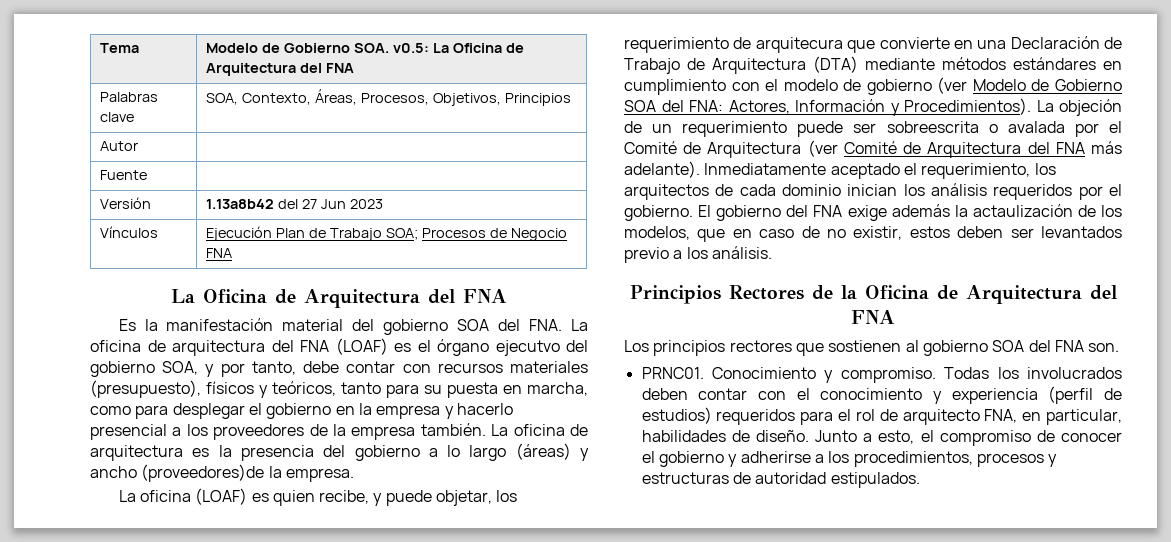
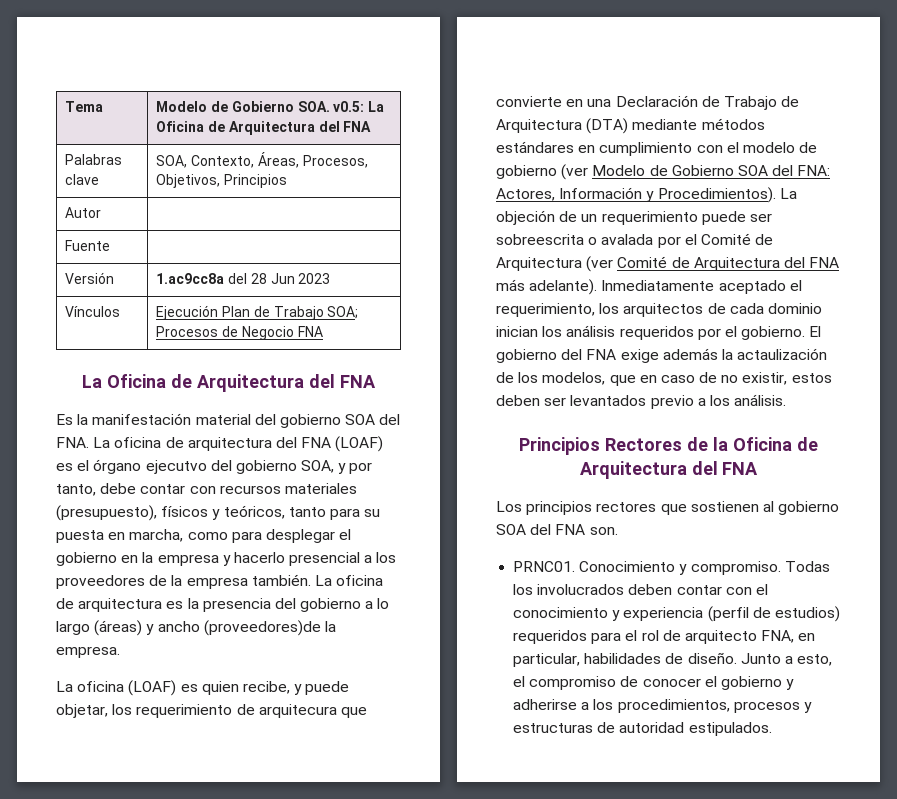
- Versión | 1.13a8b42 del 27 Jun 2023
+ Versión | 1.ac9cc8a del 28 Jun 2023

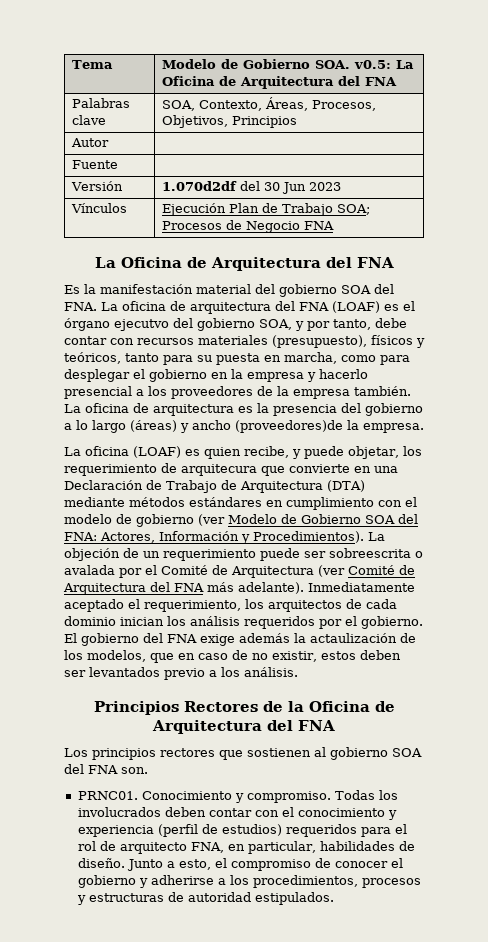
- Versión | 1.ac9cc8a del 28 Jun 2023
+ Versión | 1.070d2df del 30 Jun 2023

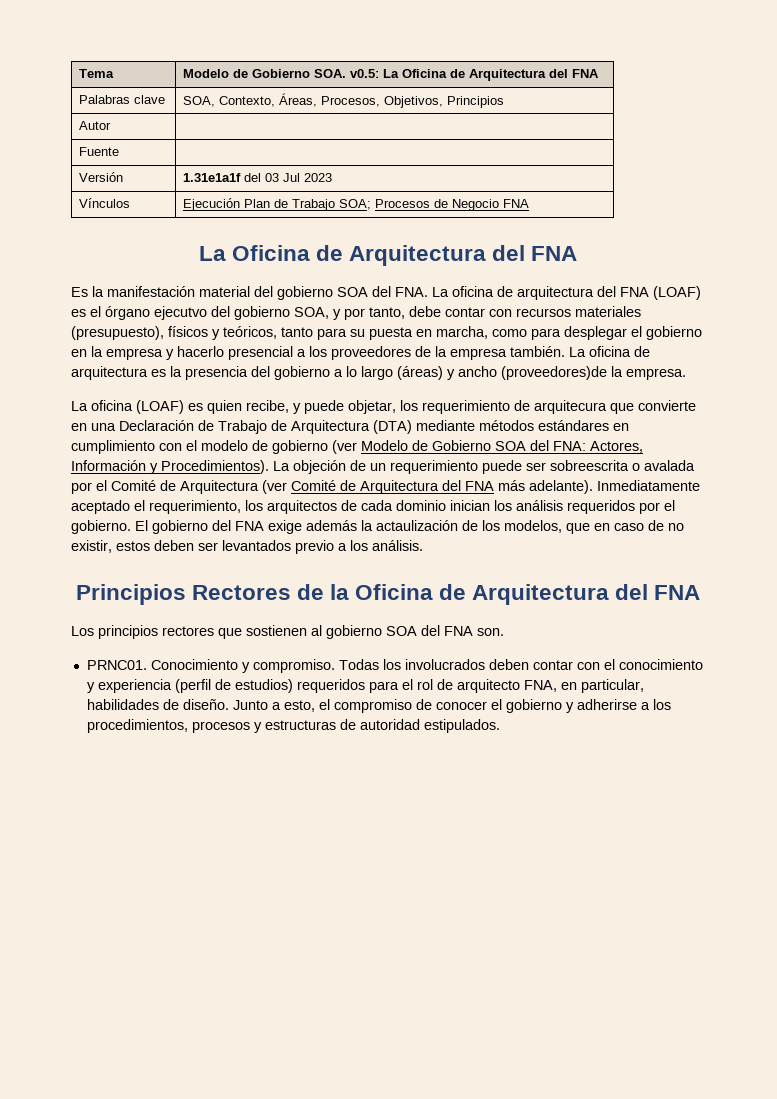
- Versión | 1.070d2df del 30 Jun 2023
+ Versión | 1.31e1a1f del 03 Jul 2023

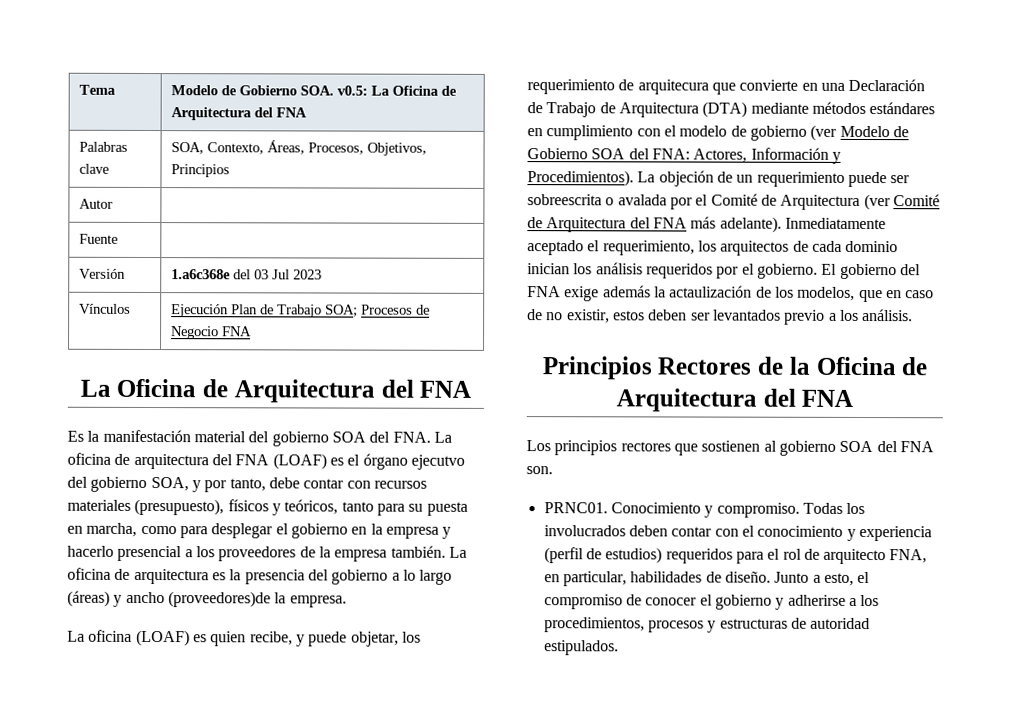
- Versión | 1.31e1a1f del 03 Jul 2023
+ Versión | 1.a6c368e del 03 Jul 2023

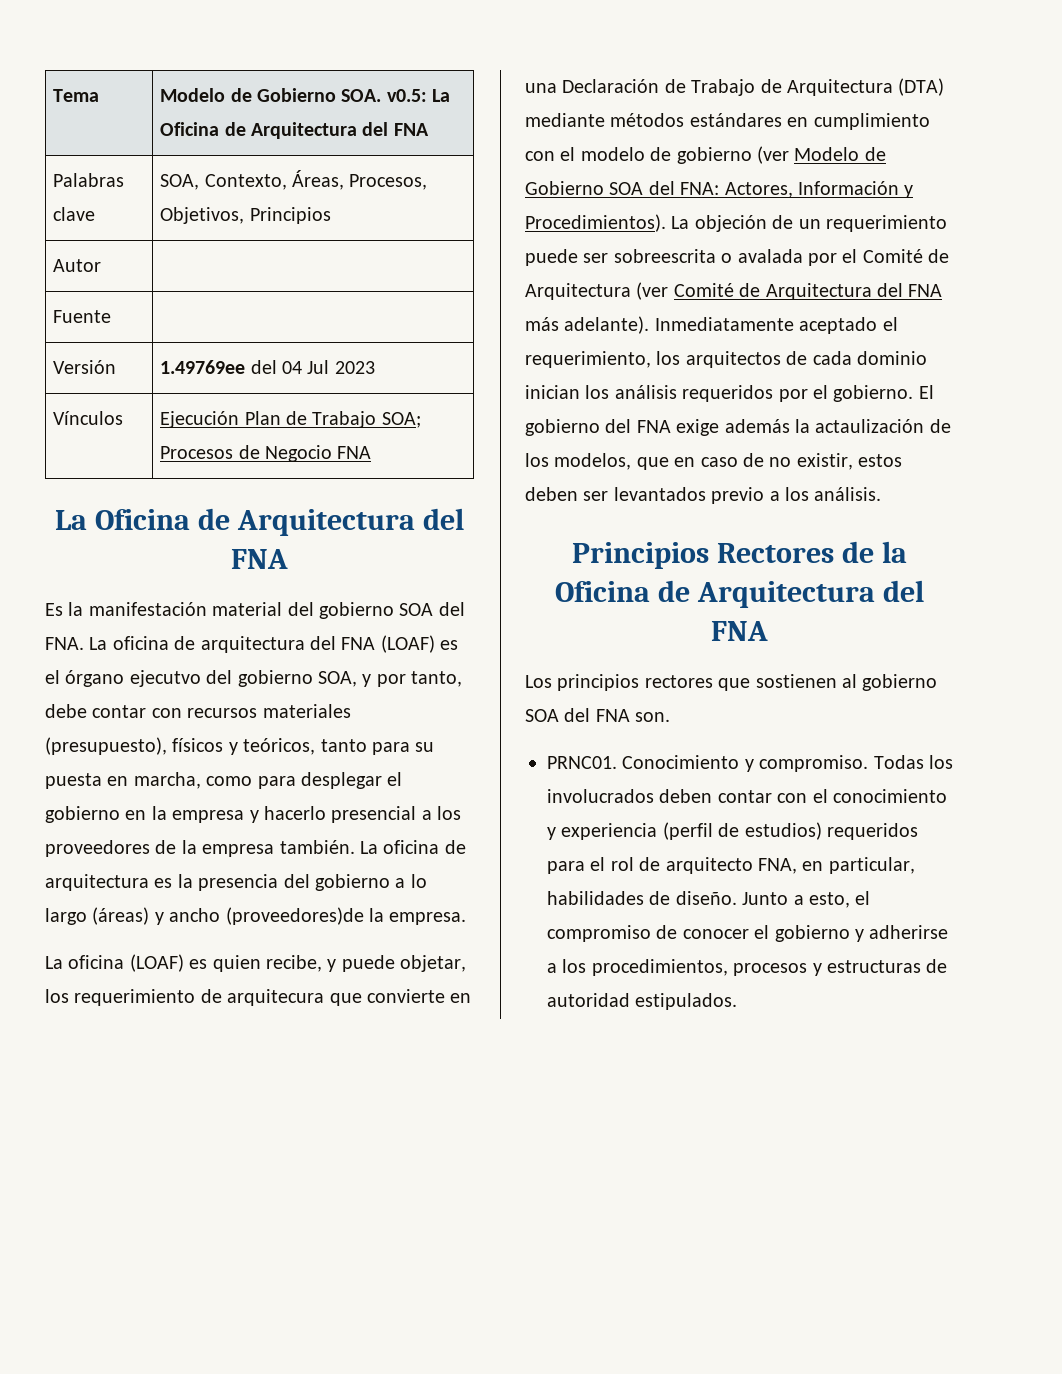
- Versión | 1.a6c368e del 03 Jul 2023
+ Versión | 1.49769ee del 04 Jul 2023

